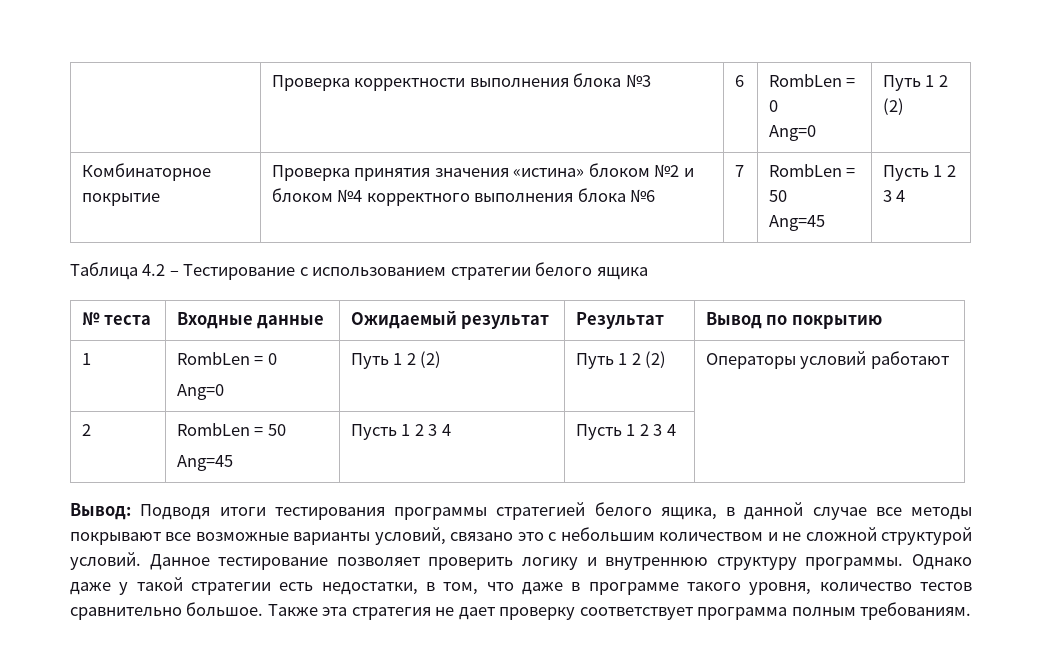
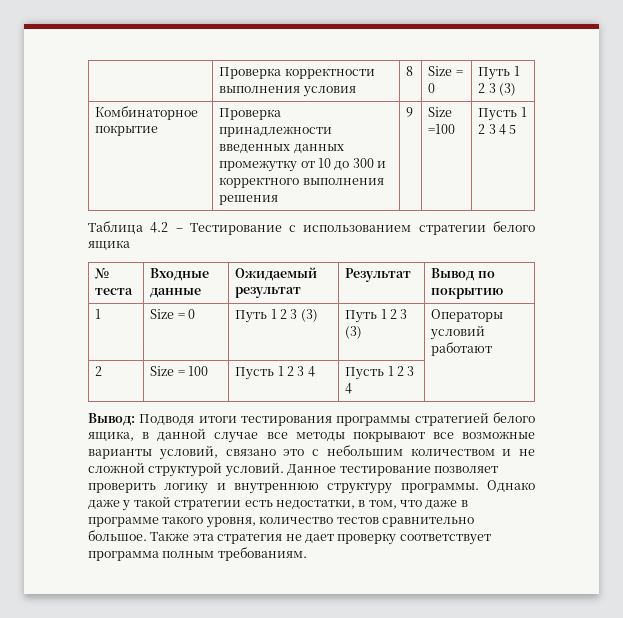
- | Проверка корректности выполнения блока №3 | 6 | RombLen = 0
- Ang=0 | Путь 1 2 (2)
+ | Проверка корректности выполнения условия | 8 | Size = 0 | Путь 1 2 3 (3)
- Комбинаторное покрытие | Проверка принятия значения «истина» блоком №2 и блоком №4 корректного выполнения блока №6 | 7 | RombLen = 50
- Ang=45 | Пусть 1 2 3 4
+ Комбинаторное покрытие | Проверка принадлежности введенных данных промежутку от 10 до 300 и корректного выполнения решения | 9 | Size =100 | Пусть 1 2 3 4 5
- 1 | RombLen = 0
- Ang=0 | Путь 1 2 (2) | Путь 1 2 (2) | Операторы условий работают
+ 1 | Size = 0 | Путь 1 2 3 (3) | Путь 1 2 3 (3) | Операторы условий работают
- 2 | RombLen = 50
- Ang=45 | Пусть 1 2 3 4 | Пусть 1 2 3 4 |
+ 2 | Size = 100 | Пусть 1 2 3 4 | Пусть 1 2 3 4 |

